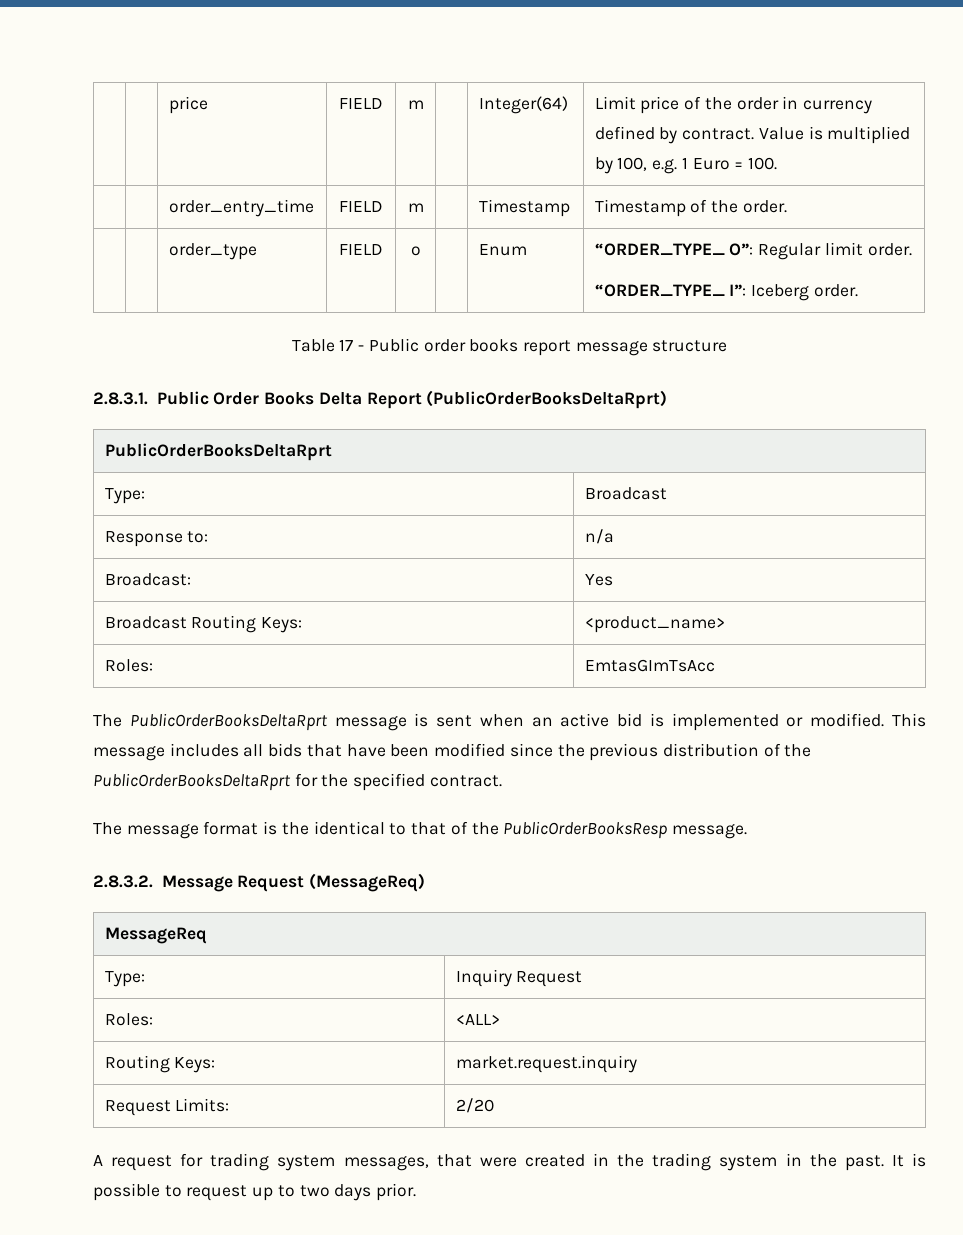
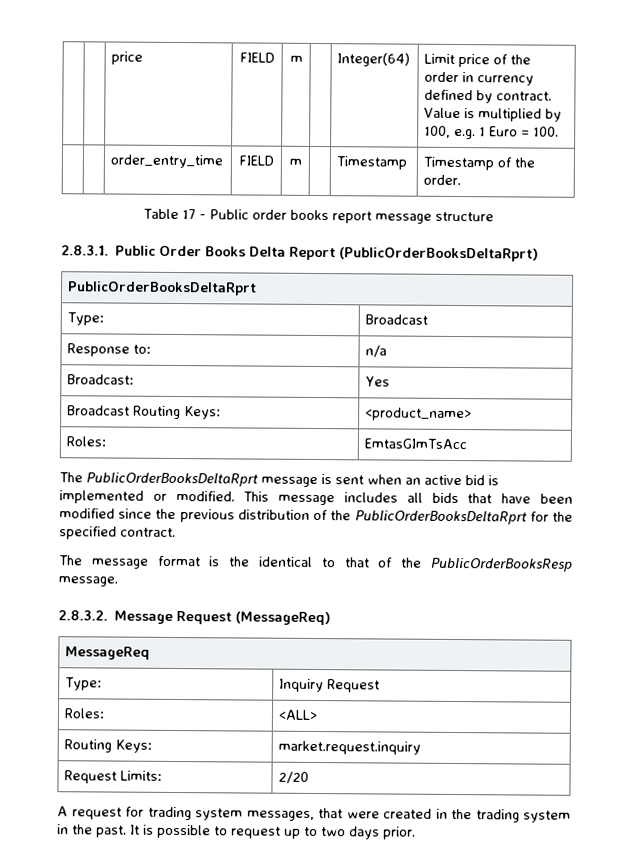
- | | order_type | FIELD | o | | Enum | “ORDER_TYPE_ O”: Regular limit order.
- “ORDER_TYPE_ I”: Iceberg order.

